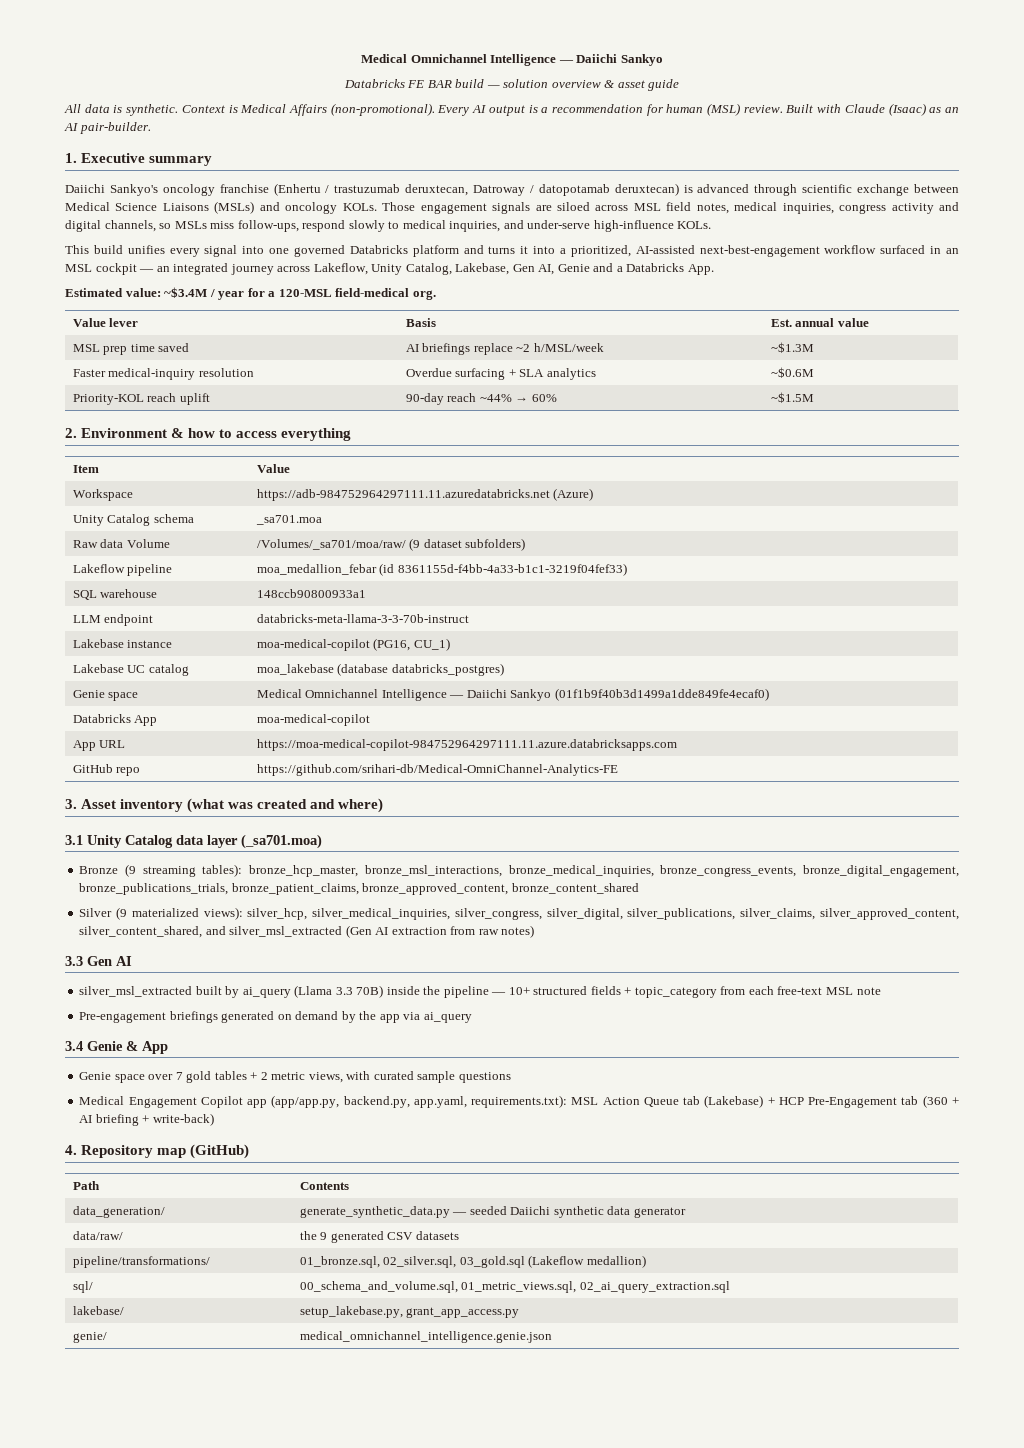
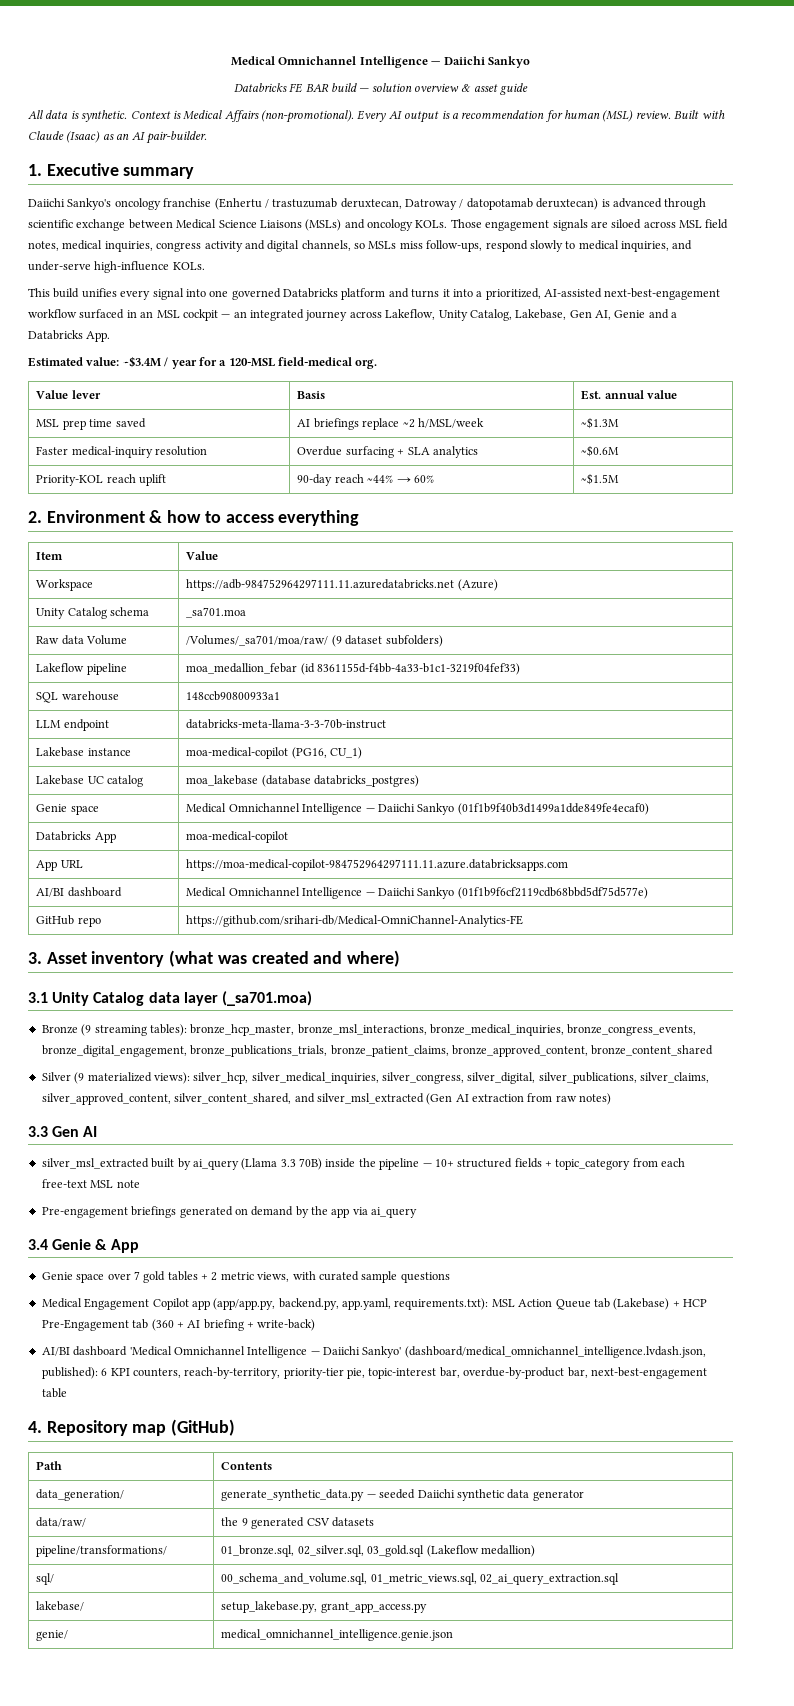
+ AI/BI dashboard | Medical Omnichannel Intelligence — Daiichi Sankyo (01f1b9f6cf2119cdb68bbd5df75d577e)
+ AI/BI dashboard 'Medical Omnichannel Intelligence — Daiichi Sankyo' (dashboard/medical_omnichannel_intelligence.lvdash.json, published): 6 KPI counters, reach-by-territory, priority-tier pie, topic-interest bar, overdue-by-product bar, next-best-engagement table

